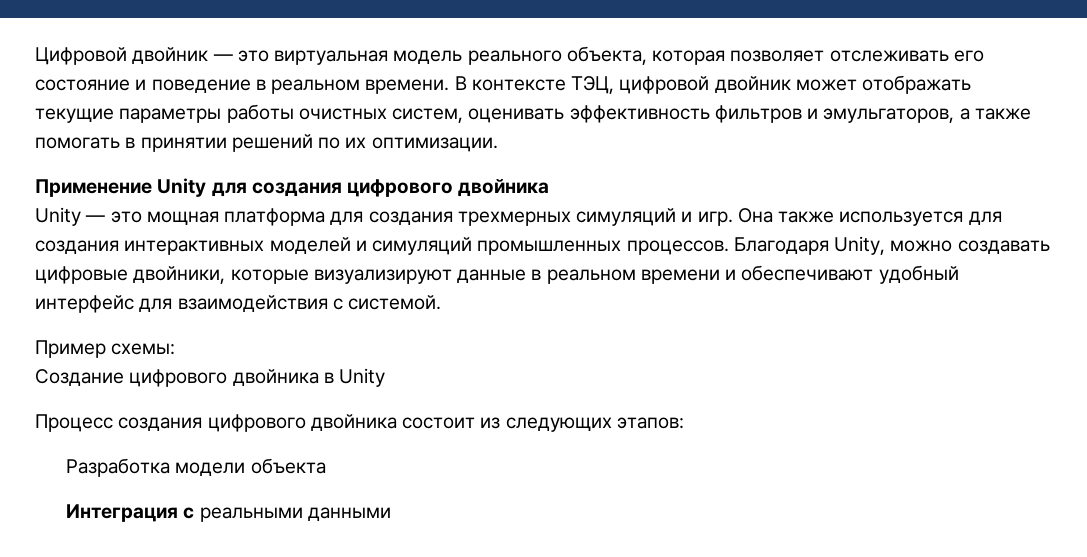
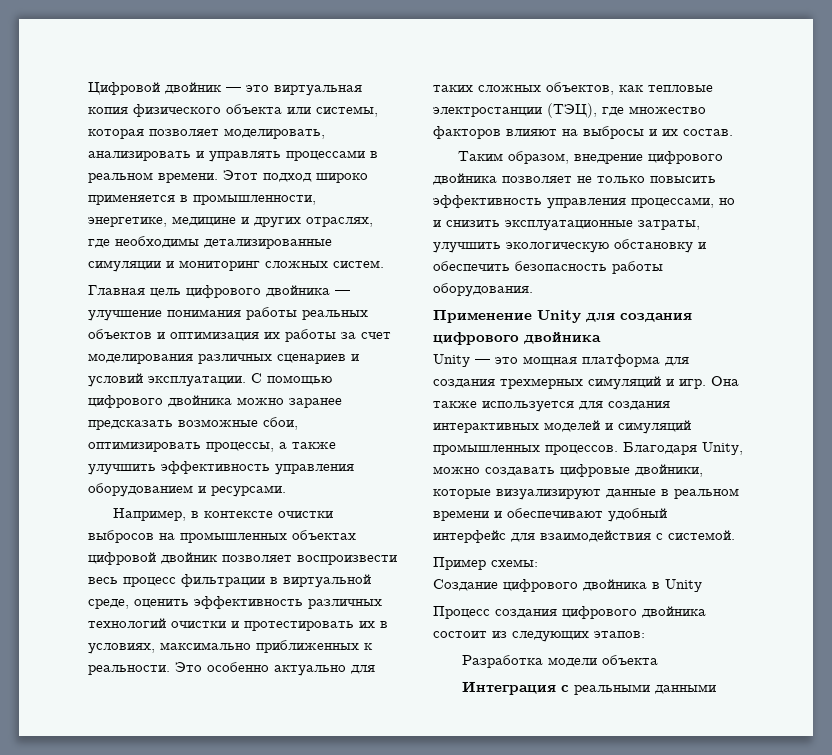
- Цифровой двойник — это виртуальная модель реального объекта, которая позволяет отслеживать его состояние и поведение в реальном времени. В контексте ТЭЦ, цифровой двойник может отображать текущие параметры работы очистных систем, оценивать эффективность фильтров и эмульгаторов, а также помогать в принятии решений по их оптимизации.
+ Цифровой двойник — это виртуальная копия физического объекта или системы, которая позволяет моделировать, анализировать и управлять процессами в реальном времени. Этот подход широко применяется в промышленности, энергетике, медицине и других отраслях, где необходимы детализированные симуляции и мониторинг сложных систем.
+ Главная цель цифрового двойника — улучшение понимания работы реальных объектов и оптимизация их работы за счет моделирования различных сценариев и условий эксплуатации. С помощью цифрового двойника можно заранее предсказать возможные сбои, оптимизировать процессы, а также улучшить эффективность управления оборудованием и ресурсами.
+ Например, в контексте очистки выбросов на промышленных объектах цифровой двойник позволяет воспроизвести весь процесс фильтрации в виртуальной среде, оценить эффективность различных технологий очистки и протестировать их в условиях, максимально приближенных к реальности. Это особенно актуально для таких сложных объектов, как тепловые электростанции (ТЭЦ), где множество факторов влияют на выбросы и их состав.
+ Таким образом, внедрение цифрового двойника позволяет не только повысить эффективность управления процессами, но и снизить эксплуатационные затраты, улучшить экологическую обстановку и обеспечить безопасность работы оборудования.

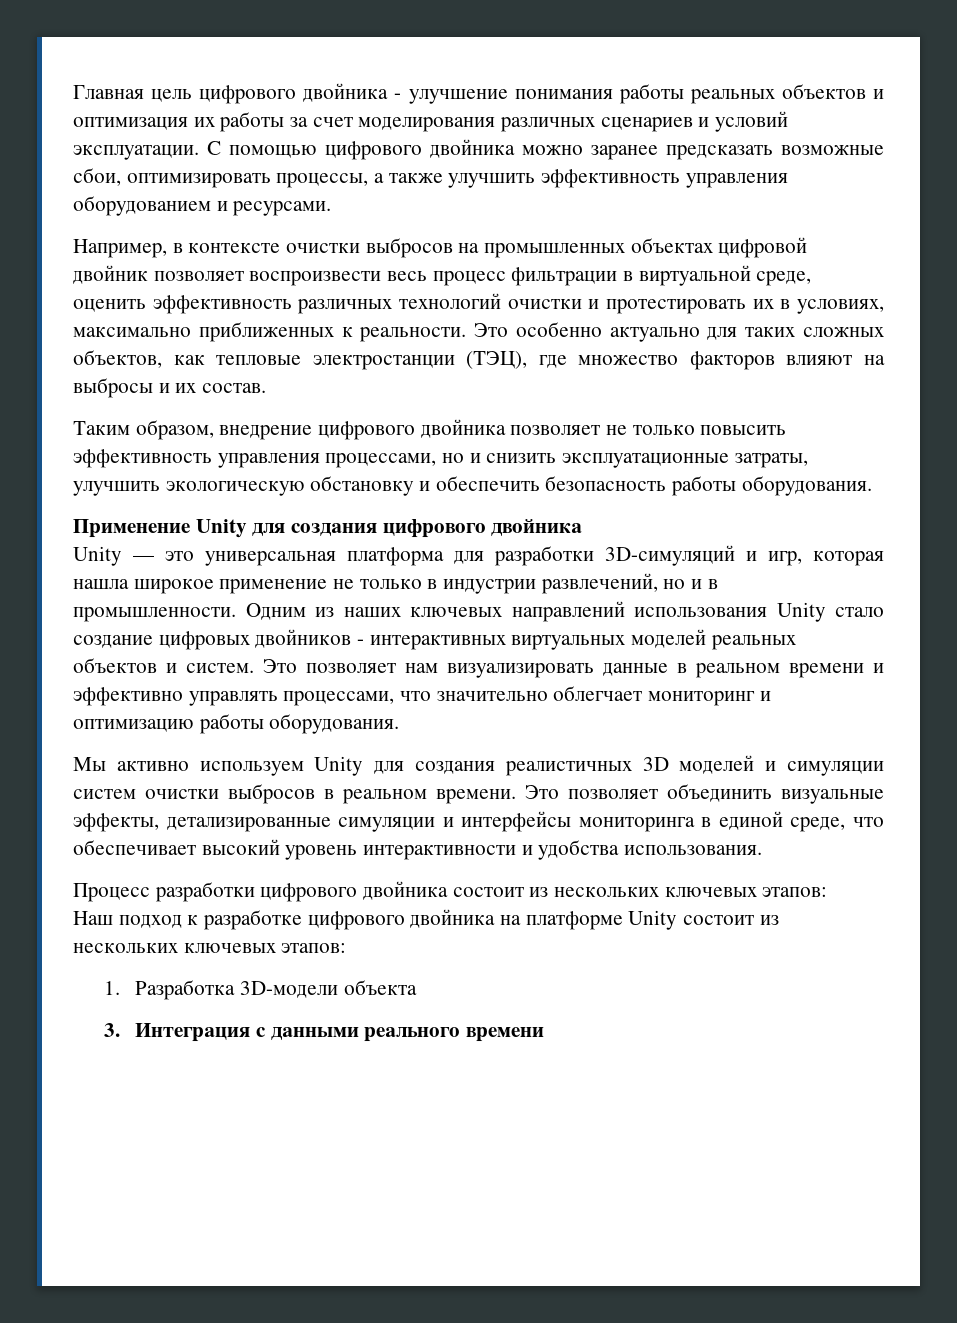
- Цифровой двойник — это виртуальная копия физического объекта или системы, которая позволяет моделировать, анализировать и управлять процессами в реальном времени. Этот подход широко применяется в промышленности, энергетике, медицине и других отраслях, где необходимы детализированные симуляции и мониторинг сложных систем.
- Главная цель цифрового двойника — улучшение понимания работы реальных объектов и оптимизация их работы за счет моделирования различных сценариев и условий эксплуатации.
+ Главная цель цифрового двойника - улучшение понимания работы реальных объектов и оптимизация их работы за счет моделирования различных сценариев и условий эксплуатации.
- Unity — это мощная платформа для создания трехмерных симуляций и игр. Она также используется для создания интерактивных моделей и симуляций промышленных процессов. Благодаря Unity, можно создавать цифровые двойники, которые визуализируют данные в реальном времени и обеспечивают удобный интерфейс для взаимодействия с системой.
- Пример схемы:
- Создание цифрового двойника в Unity
+ Unity — это универсальная платформа для разработки 3D-симуляций и игр, которая нашла широкое применение не только в индустрии развлечений, но и в промышленности. Одним из наших ключевых направлений использования Unity стало создание цифровых двойников - интерактивных виртуальных моделей реальных объектов и систем. Это позволяет нам визуализировать данные в реальном времени и эффективно управлять процессами, что значительно облегчает мониторинг и оптимизацию работы оборудования.
+ Мы активно используем Unity для создания реалистичных 3D моделей и симуляции систем очистки выбросов в реальном времени. Это позволяет объединить визуальные эффекты, детализированные симуляции и интерфейсы мониторинга в единой среде, что обеспечивает высокий уровень интерактивности и удобства использования.
- Процесс создания цифрового двойника состоит из следующих этапов:
- Разработка модели объекта
+ Процесс разработки цифрового двойника состоит из нескольких ключевых этапов:
+ Наш подход к разработке цифрового двойника на платформе Unity состоит из нескольких ключевых этапов:
+ 1. Разработка 3D-модели объекта
- Интеграция с реальными данными
+ 3. Интеграция с данными реального времени

